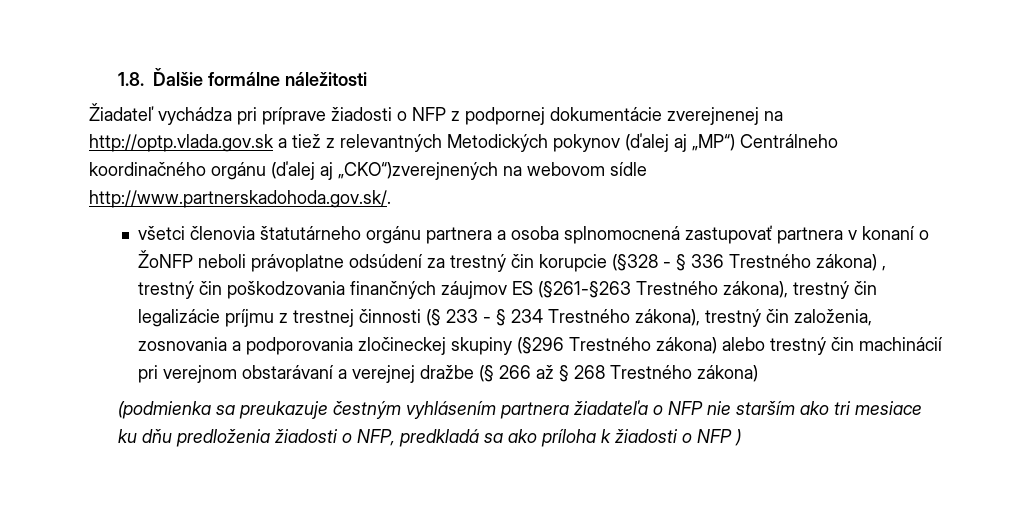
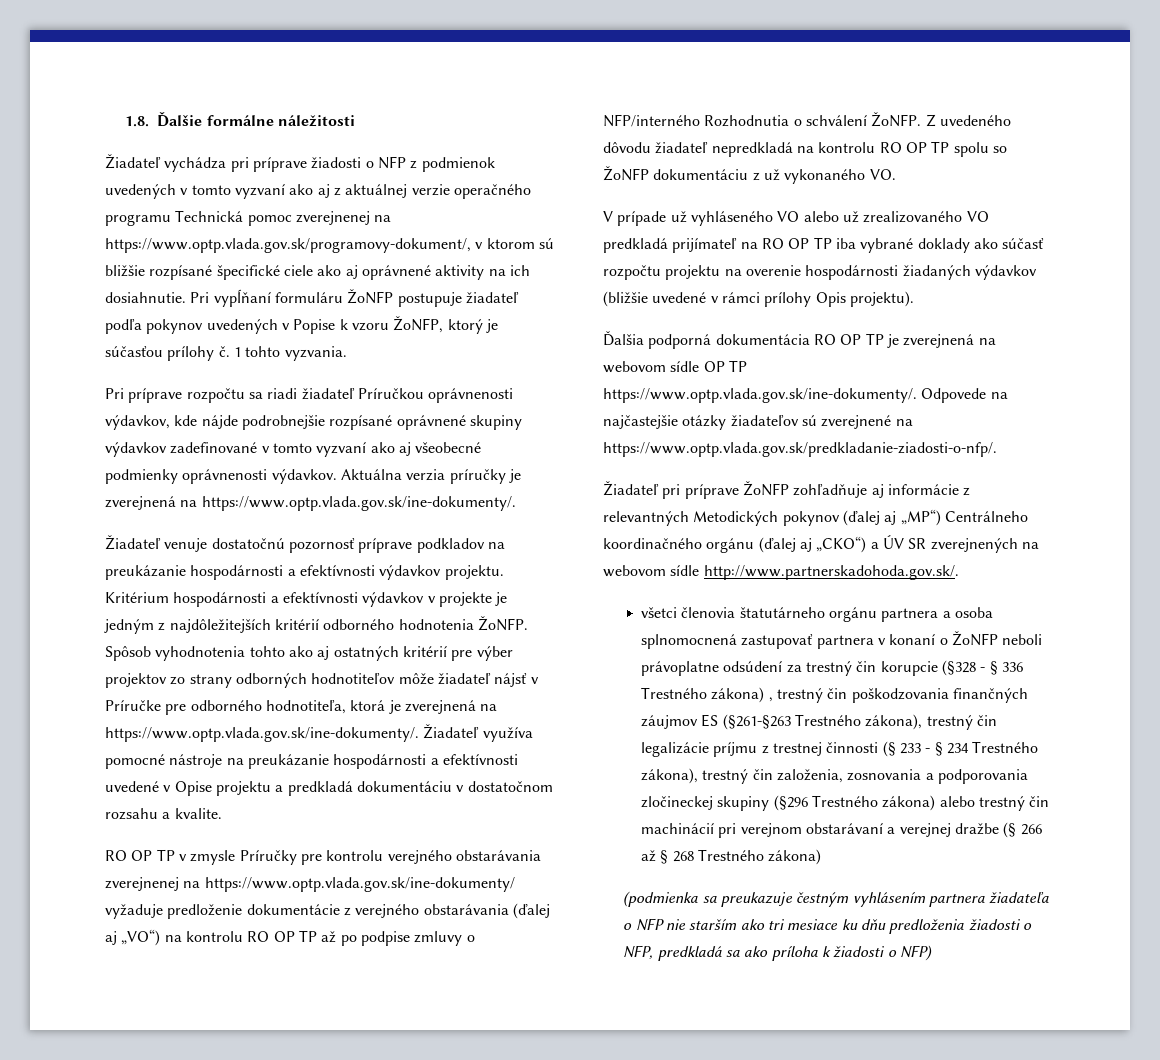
- Žiadateľ vychádza pri príprave žiadosti o NFP z podpornej dokumentácie zverejnenej na http://optp.vlada.gov.sk a tiež z relevantných Metodických pokynov (ďalej aj „MP“) Centrálneho koordinačného orgánu (ďalej aj „CKO“)zverejnených na webovom sídle http://www.partnerskadohoda.gov.sk/.
+ Žiadateľ vychádza pri príprave žiadosti o NFP z podmienok uvedených v tomto vyzvaní ako aj z aktuálnej verzie operačného programu Technická pomoc zverejnenej na https://www.optp.vlada.gov.sk/programovy-dokument/, v ktorom sú bližšie rozpísané špecifické ciele ako aj oprávnené aktivity na ich dosiahnutie. Pri vypĺňaní formuláru ŽoNFP postupuje žiadateľ podľa pokynov uvedených v Popise k vzoru ŽoNFP, ktorý je súčasťou prílohy č. 1 tohto vyzvania.
+ Pri príprave rozpočtu sa riadi žiadateľ Príručkou oprávnenosti výdavkov, kde nájde podrobnejšie rozpísané oprávnené skupiny výdavkov zadefinované v tomto vyzvaní ako aj všeobecné podmienky oprávnenosti výdavkov. Aktuálna verzia príručky je zverejnená na https://www.optp.vlada.gov.sk/ine-dokumenty/.
+ Žiadateľ venuje dostatočnú pozornosť príprave podkladov na preukázanie hospodárnosti a efektívnosti výdavkov projektu. Kritérium hospodárnosti a efektívnosti výdavkov v projekte je jedným z najdôležitejších kritérií odborného hodnotenia ŽoNFP. Spôsob vyhodnotenia tohto ako aj ostatných kritérií pre výber projektov zo strany odborných hodnotiteľov môže žiadateľ nájsť v Príručke pre odborného hodnotiteľa, ktorá je zverejnená na https://www.optp.vlada.gov.sk/ine-dokumenty/. Žiadateľ využíva pomocné nástroje na preukázanie hospodárnosti a efektívnosti uvedené v Opise projektu a predkladá dokumentáciu v dostatočnom rozsahu a kvalite.
+ RO OP TP v zmysle Príručky pre kontrolu verejného obstarávania zverejnenej na https://www.optp.vlada.gov.sk/ine-dokumenty/ vyžaduje predloženie dokumentácie z verejného obstarávania (ďalej aj „VO“) na kontrolu RO OP TP až po podpise zmluvy o NFP/interného Rozhodnutia o schválení ŽoNFP. Z uvedeného dôvodu žiadateľ nepredkladá na kontrolu RO OP TP spolu so ŽoNFP dokumentáciu z už vykonaného VO.
+ V prípade už vyhláseného VO alebo už zrealizovaného VO predkladá prijímateľ na RO OP TP iba vybrané doklady ako súčasť rozpočtu projektu na overenie hospodárnosti žiadaných výdavkov (bližšie uvedené v rámci prílohy Opis projektu).
+ Ďalšia podporná dokumentácia RO OP TP je zverejnená na webovom sídle OP TP https://www.optp.vlada.gov.sk/ine-dokumenty/. Odpovede na najčastejšie otázky žiadateľov sú zverejnené na https://www.optp.vlada.gov.sk/predkladanie-ziadosti-o-nfp/.
+ Žiadateľ pri príprave ŽoNFP zohľadňuje aj informácie z relevantných Metodických pokynov (ďalej aj „MP“) Centrálneho koordinačného orgánu (ďalej aj „CKO“) a ÚV SR zverejnených na webovom sídle http://www.partnerskadohoda.gov.sk/.
- (podmienka sa preukazuje čestným vyhlásením partnera žiadateľa o NFP nie starším ako tri mesiace ku dňu predloženia žiadosti o NFP, predkladá sa ako príloha k žiadosti o NFP )
+ (podmienka sa preukazuje čestným vyhlásením partnera žiadateľa o NFP nie starším ako tri mesiace ku dňu predloženia žiadosti o NFP, predkladá sa ako príloha k žiadosti o NFP)

